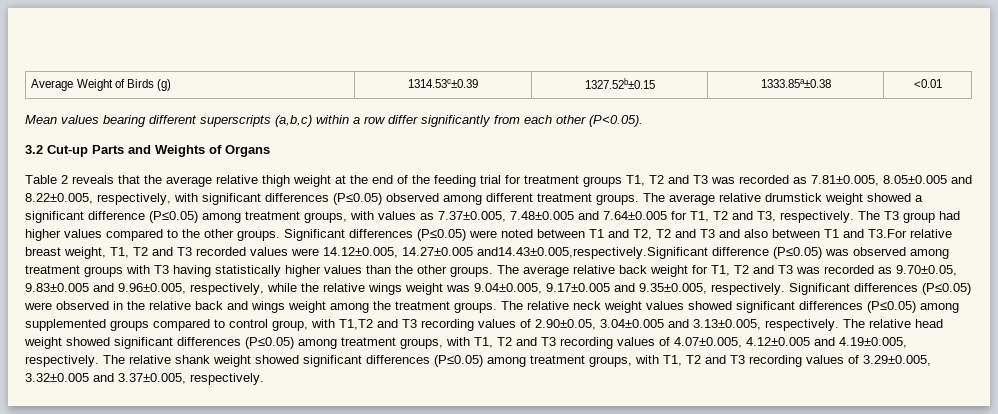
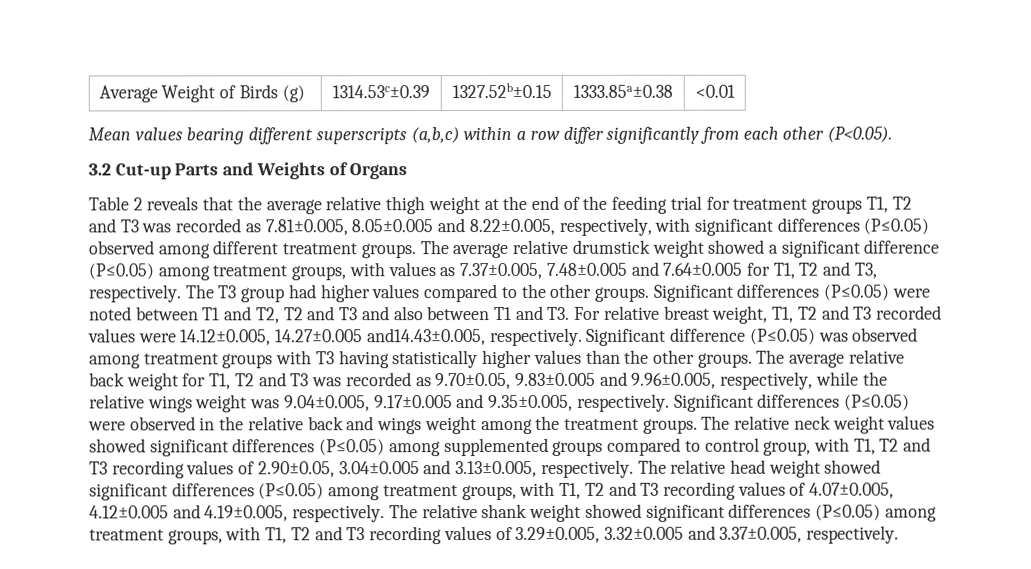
- Significant differences (P≤0.05) were noted between T1 and T2, T2 and T3 and also between T1 and T3.For relative breast weight, T1, T2 and T3 recorded values were 14.12±0.005, 14.27±0.005 and14.43±0.005,respectively.Significant difference (P≤0.05) was observed among treatment groups with T3 having statistically higher values than the other groups.
+ Significant differences (P≤0.05) were noted between T1 and T2, T2 and T3 and also between T1 and T3. For relative breast weight, T1, T2 and T3 recorded values were 14.12±0.005, 14.27±0.005 and14.43±0.005, respectively. Significant difference (P≤0.05) was observed among treatment groups with T3 having statistically higher values than the other groups.
- The relative neck weight values showed significant differences (P≤0.05) among supplemented groups compared to control group, with T1,T2 and T3 recording values of 2.90±0.05, 3.04±0.005 and 3.13±0.005, respectively.
+ The relative neck weight values showed significant differences (P≤0.05) among supplemented groups compared to control group, with T1, T2 and T3 recording values of 2.90±0.05, 3.04±0.005 and 3.13±0.005, respectively.

